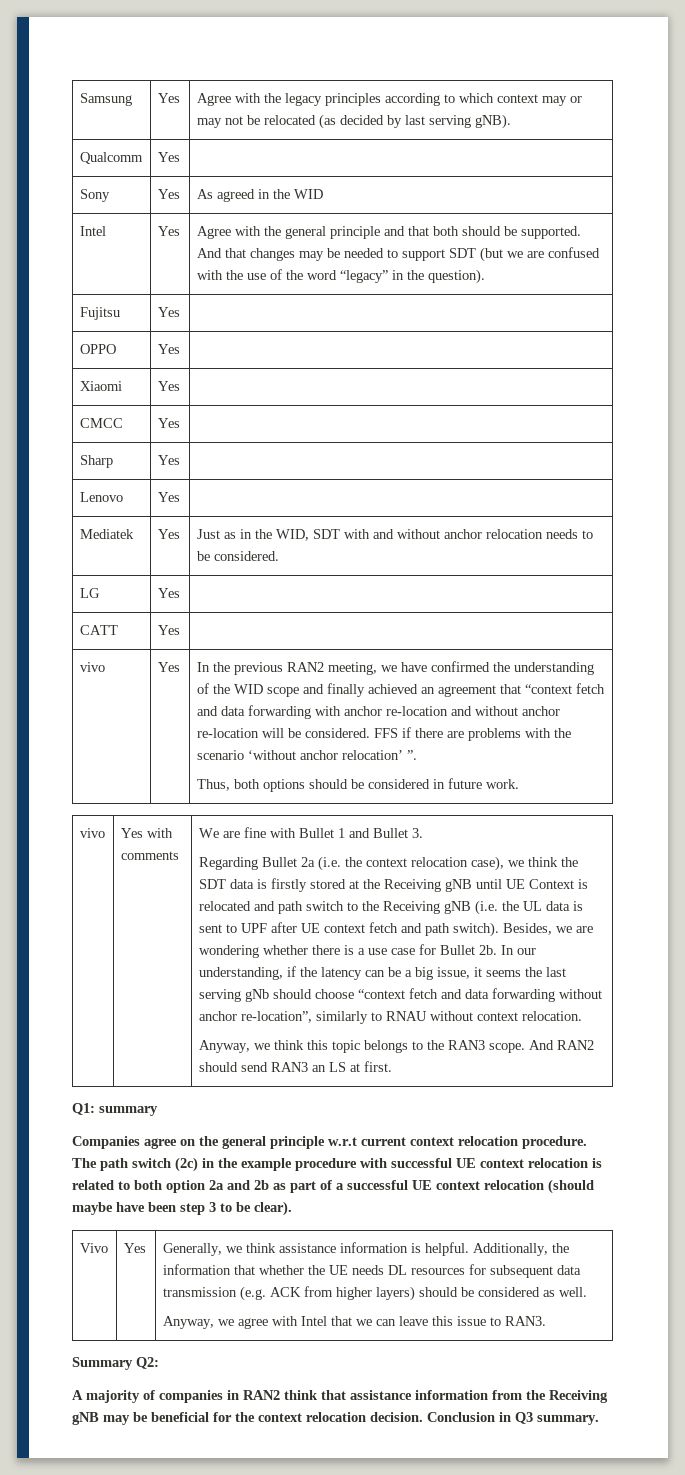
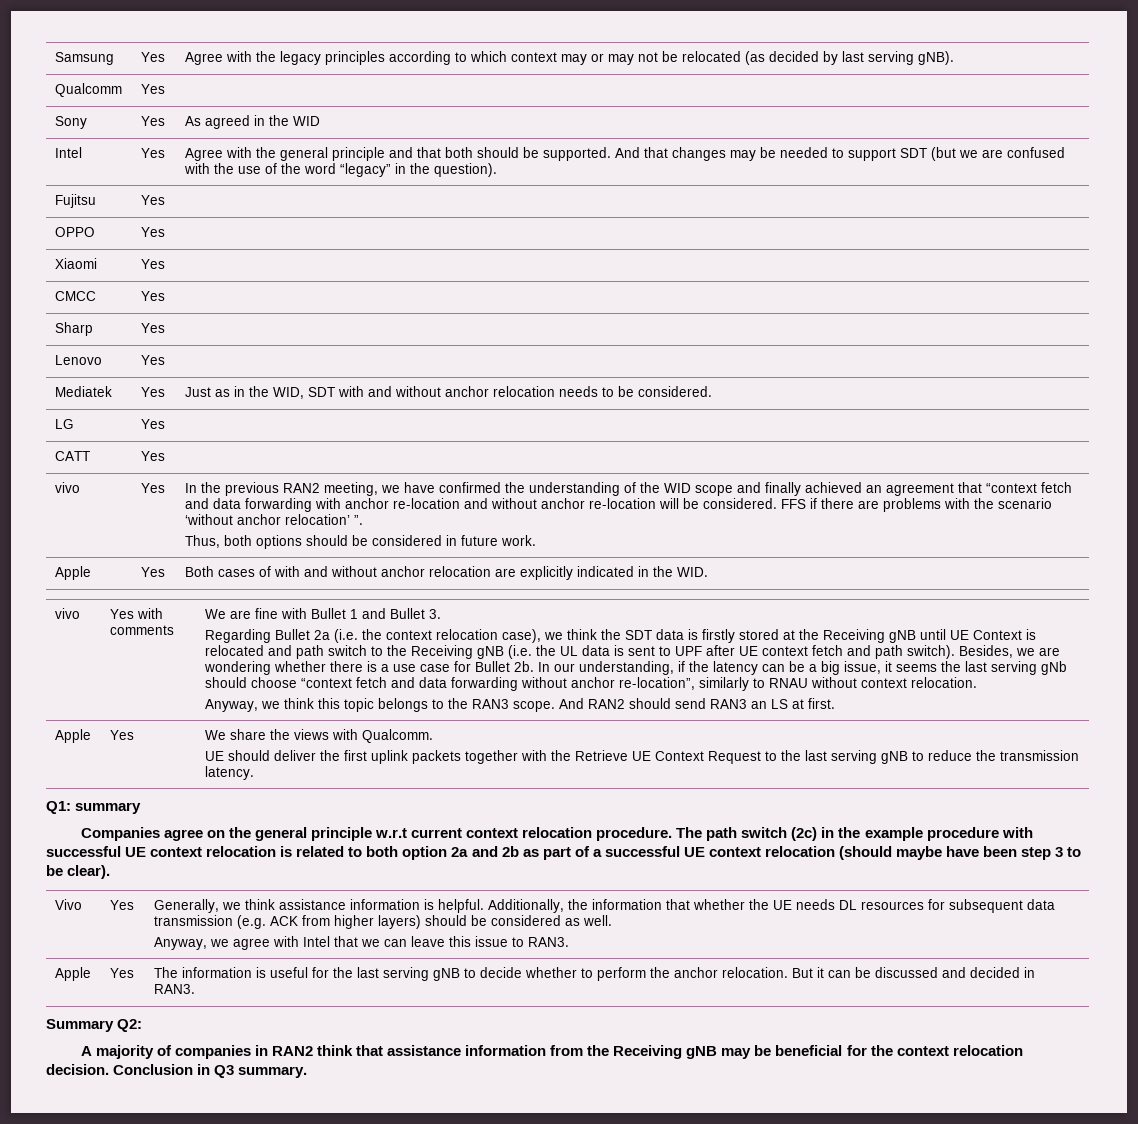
+ Apple | Yes | Both cases of with and without anchor relocation are explicitly indicated in the WID.
+ Apple | Yes | We share the views with Qualcomm.
+ UE should deliver the first uplink packets together with the Retrieve UE Context Request to the last serving gNB to reduce the transmission latency.
+ Apple | Yes | The information is useful for the last serving gNB to decide whether to perform the anchor relocation. But it can be discussed and decided in RAN3.

